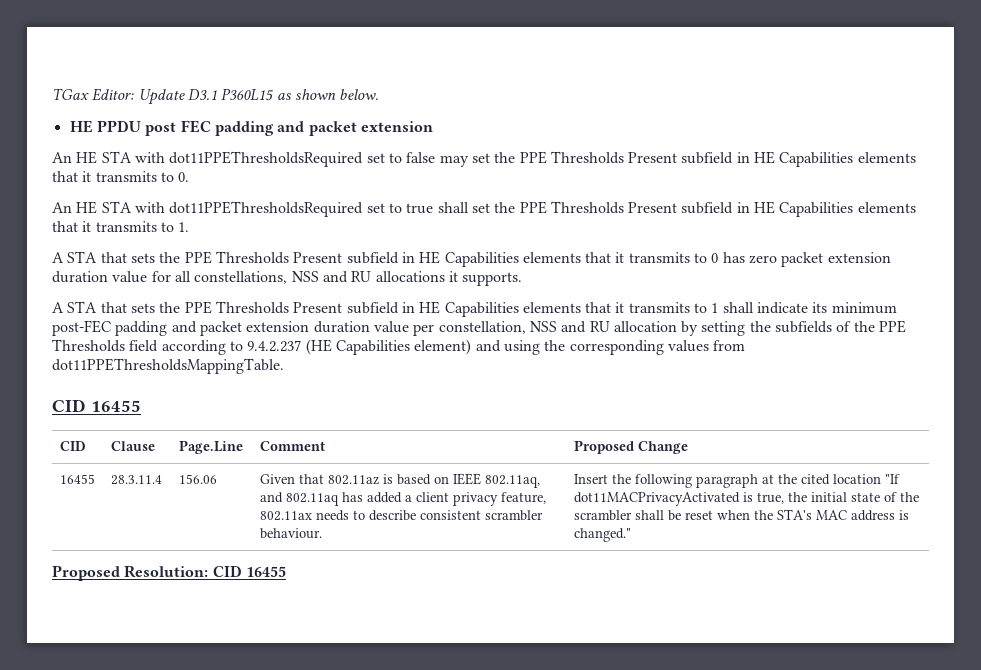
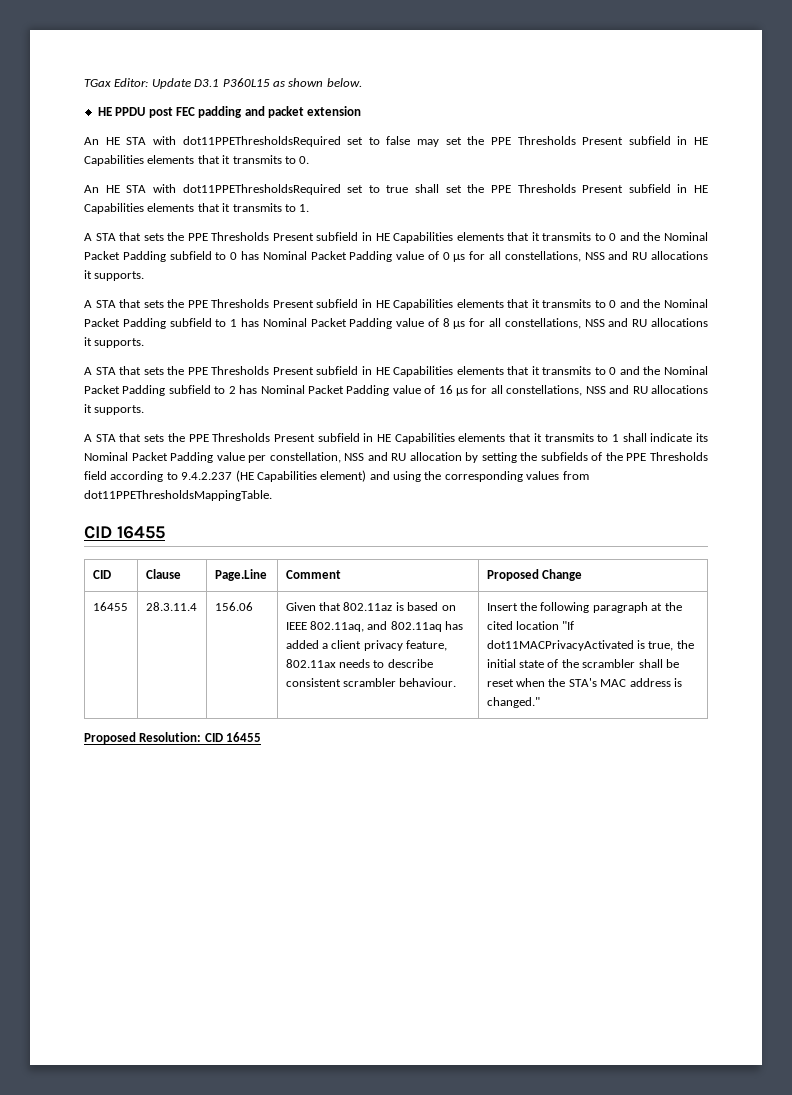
- A STA that sets the PPE Thresholds Present subfield in HE Capabilities elements that it transmits to 0 has zero packet extension duration value for all constellations, NSS and RU allocations it supports.
+ A STA that sets the PPE Thresholds Present subfield in HE Capabilities elements that it transmits to 0 and the Nominal Packet Padding subfield to 0 has Nominal Packet Padding value of 0 µs for all constellations, NSS and RU allocations it supports.
+ A STA that sets the PPE Thresholds Present subfield in HE Capabilities elements that it transmits to 0 and the Nominal Packet Padding subfield to 1 has Nominal Packet Padding value of 8 µs for all constellations, NSS and RU allocations it supports.
+ A STA that sets the PPE Thresholds Present subfield in HE Capabilities elements that it transmits to 0 and the Nominal Packet Padding subfield to 2 has Nominal Packet Padding value of 16 µs for all constellations, NSS and RU allocations it supports.
- A STA that sets the PPE Thresholds Present subfield in HE Capabilities elements that it transmits to 1 shall indicate its minimum post-FEC padding and packet extension duration value per constellation, NSS and RU allocation by setting the subfields of the PPE Thresholds field according to 9.4.2.237 (HE Capabilities element) and using the corresponding values from dot11PPEThresholdsMappingTable.
+ A STA that sets the PPE Thresholds Present subfield in HE Capabilities elements that it transmits to 1 shall indicate its Nominal Packet Padding value per constellation, NSS and RU allocation by setting the subfields of the PPE Thresholds field according to 9.4.2.237 (HE Capabilities element) and using the corresponding values from dot11PPEThresholdsMappingTable.

